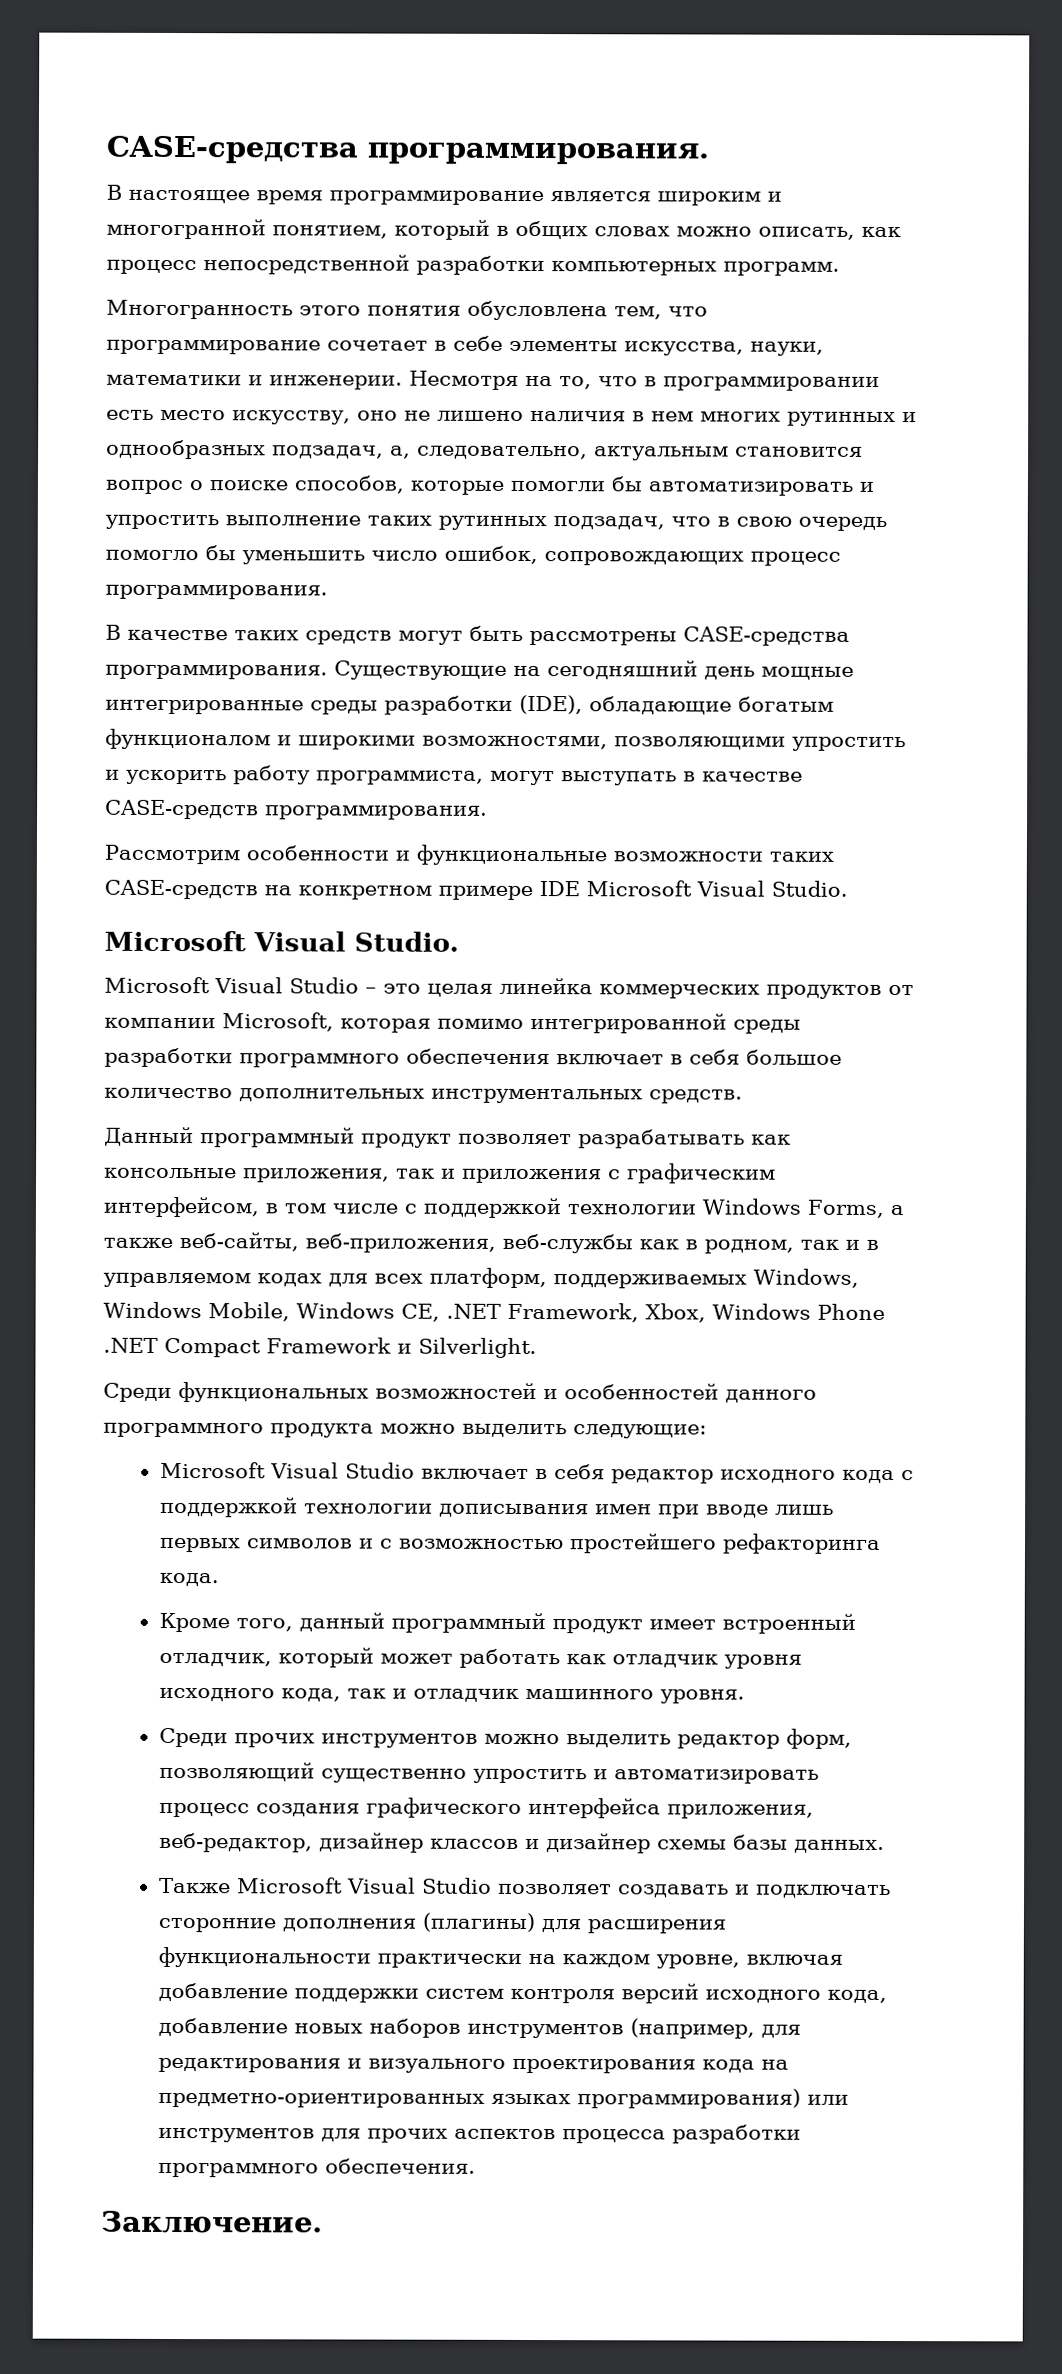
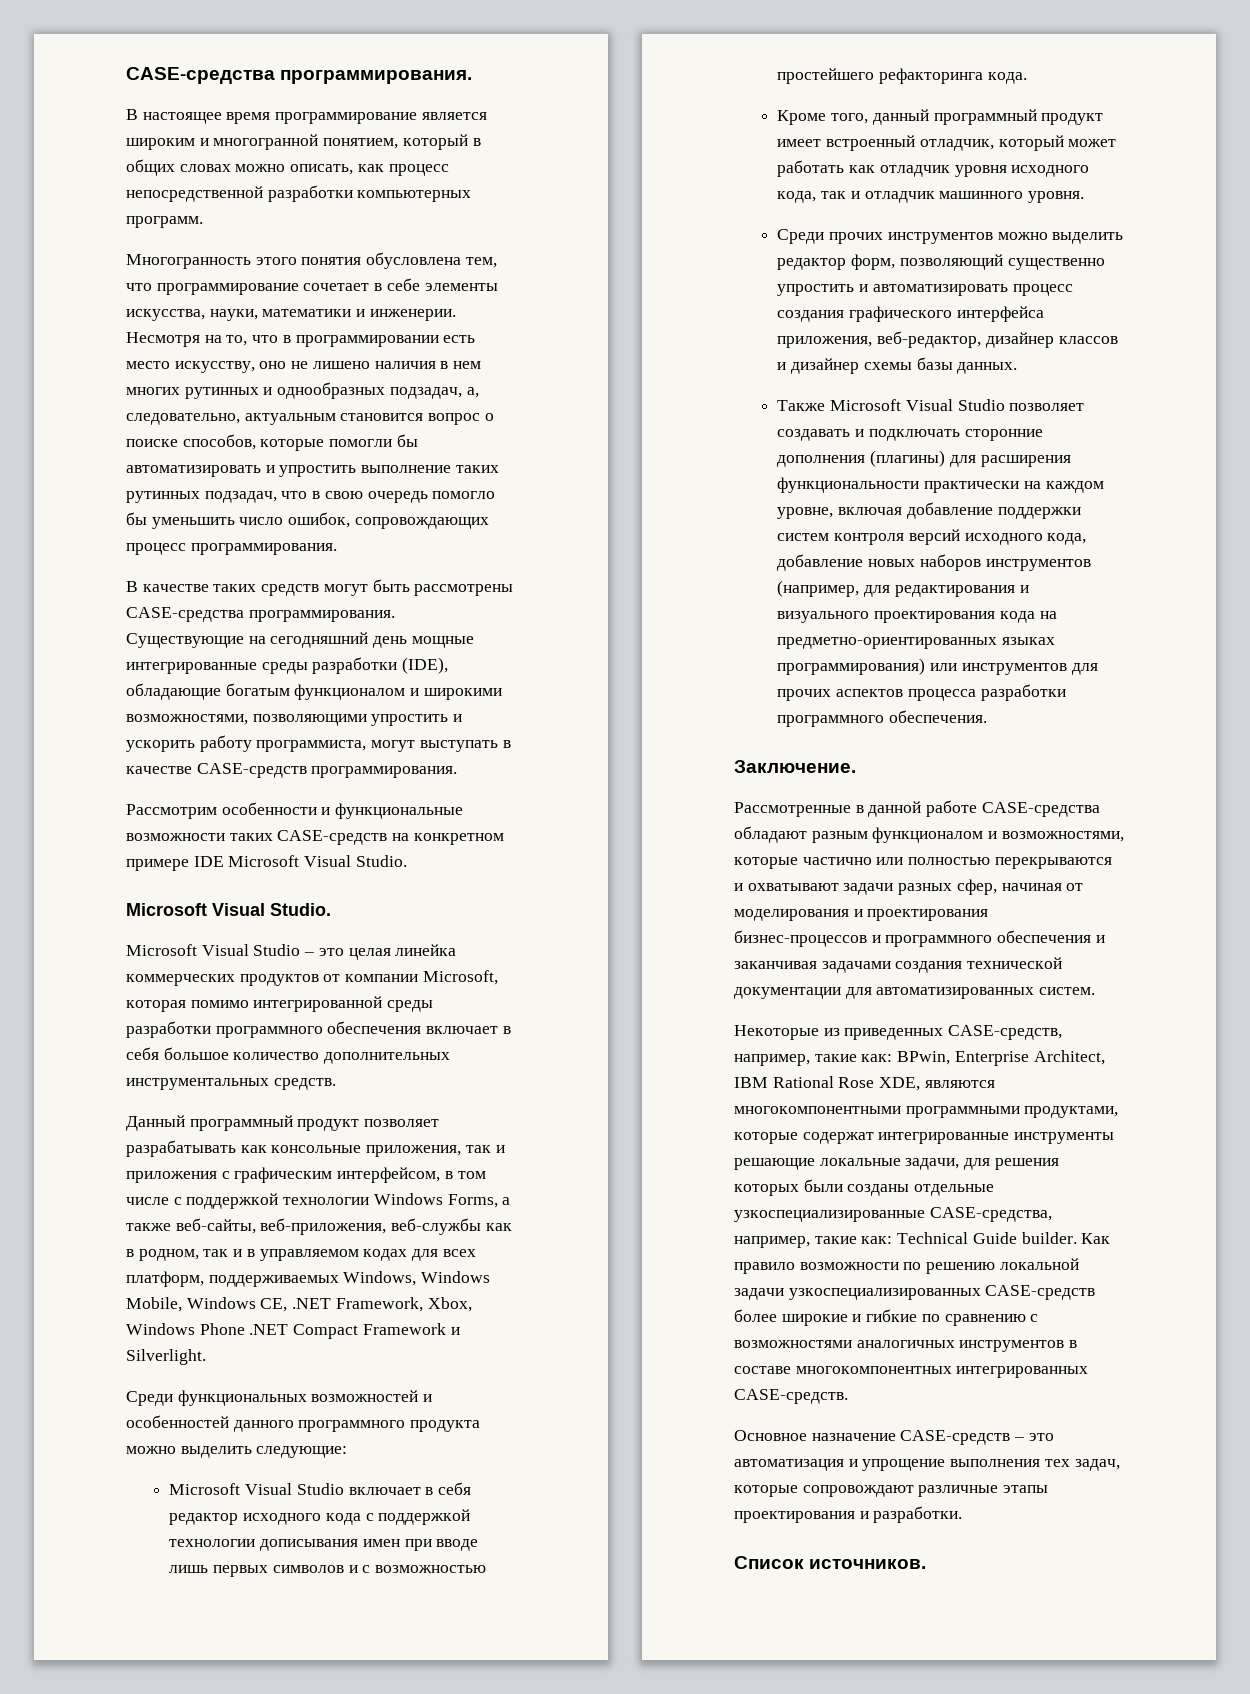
+ Рассмотренные в данной работе CASE-средства обладают разным функционалом и возможностями, которые частично или полностью перекрываются и охватывают задачи разных сфер, начиная от моделирования и проектирования бизнес-процессов и программного обеспечения и заканчивая задачами создания технической документации для автоматизированных систем.
+ Некоторые из приведенных CASE-средств, например, такие как: BPwin, Enterprise Architect, IBM Rational Rose XDE, являются многокомпонентными программными продуктами, которые содержат интегрированные инструменты решающие локальные задачи, для решения которых были созданы отдельные узкоспециализированные CASE-средства, например, такие как: Technical Guide builder. Как правило возможности по решению локальной задачи узкоспециализированных CASE-средств более широкие и гибкие по сравнению с возможностями аналогичных инструментов в составе многокомпонентных интегрированных CASE-средств.
+ Основное назначение CASE-средств – это автоматизация и упрощение выполнения тех задач, которые сопровождают различные этапы проектирования и разработки.
+ Список источников.

